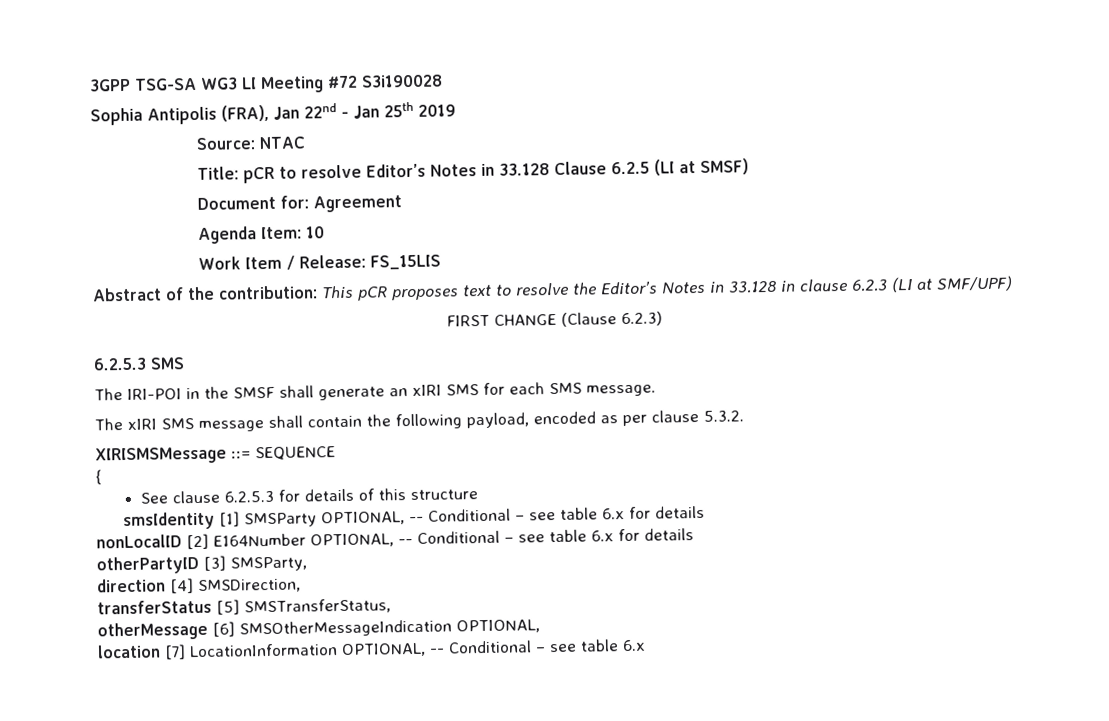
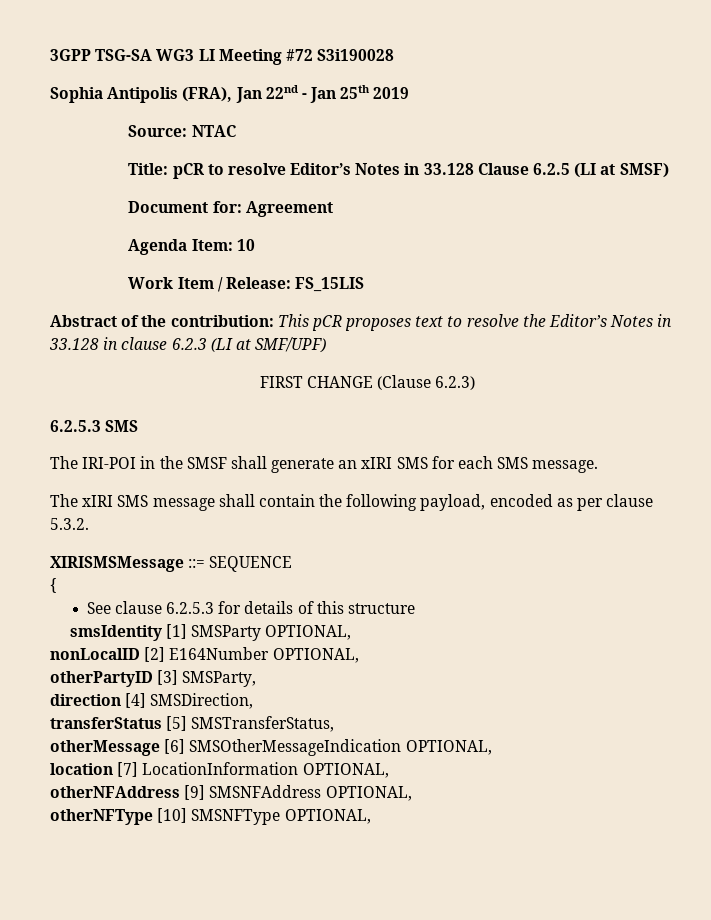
- smsIdentity [1] SMSParty OPTIONAL, -- Conditional – see table 6.x for details
- nonLocalID [2] E164Number OPTIONAL, -- Conditional – see table 6.x for details
+ smsIdentity [1] SMSParty OPTIONAL,
+ nonLocalID [2] E164Number OPTIONAL,
- location [7] LocationInformation OPTIONAL, -- Conditional – see table 6.x
+ location [7] LocationInformation OPTIONAL,
+ otherNFAddress [9] SMSNFAddress OPTIONAL,
+ otherNFType [10] SMSNFType OPTIONAL,

